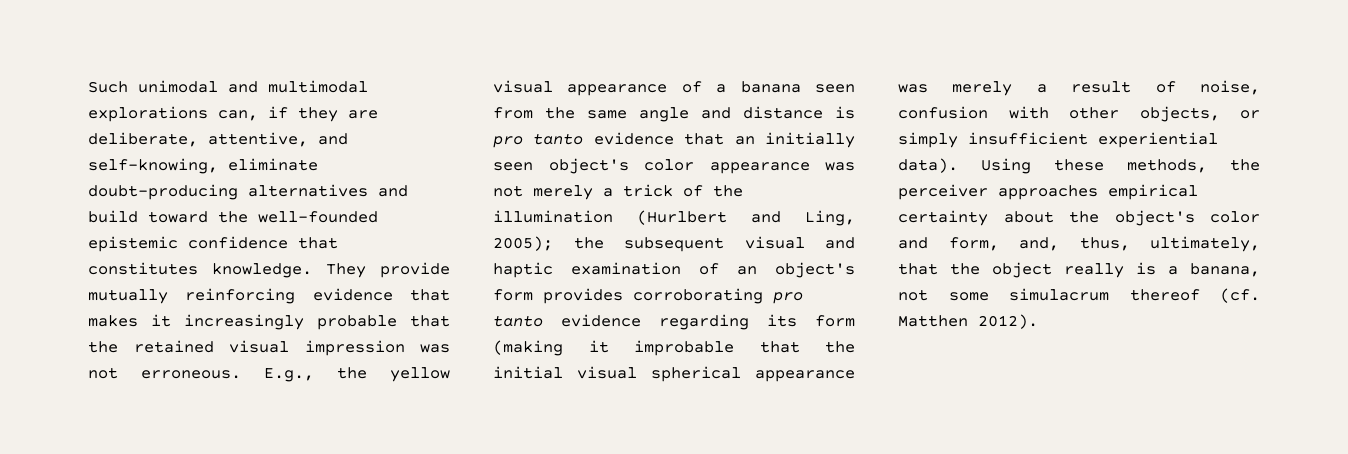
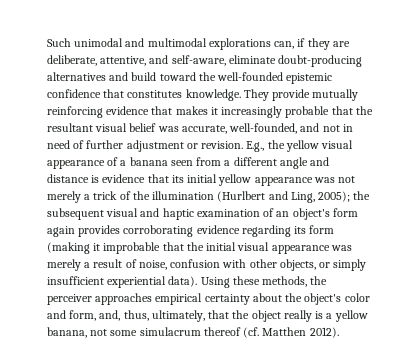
- Such unimodal and multimodal explorations can, if they are deliberate, attentive, and self-knowing, eliminate doubt-producing alternatives and build toward the well-founded epistemic confidence that constitutes knowledge.
+ Such unimodal and multimodal explorations can, if they are deliberate, attentive, and self-aware, eliminate doubt-producing alternatives and build toward the well-founded epistemic confidence that constitutes knowledge.
- They provide mutually reinforcing evidence that makes it increasingly probable that the retained visual impression was not erroneous.
+ They provide mutually reinforcing evidence that makes it increasingly probable that the resultant visual belief was accurate, well-founded, and not in need of further adjustment or revision.
- E.g., the yellow visual appearance of a banana seen from the same angle and distance is pro tanto evidence that an initially seen object's color appearance was not merely a trick of the illumination (Hurlbert and Ling, 2005);
+ E.g., the yellow visual appearance of a banana seen from a different angle and distance is evidence that its initial yellow appearance was not merely a trick of the illumination (Hurlbert and Ling, 2005);
- the subsequent visual and haptic examination of an object's form provides corroborating pro tanto evidence regarding its form (making it improbable that the initial visual spherical appearance was merely a result of noise, confusion with other objects, or simply insufficient experiential data).
+ the subsequent visual and haptic examination of an object's form again provides corroborating evidence regarding its form (making it improbable that the initial visual appearance was merely a result of noise, confusion with other objects, or simply insufficient experiential data).
- Using these methods, the perceiver approaches empirical certainty about the object's color and form, and, thus, ultimately, that the object really is a banana, not some simulacrum thereof (cf. Matthen 2012).
+ Using these methods, the perceiver approaches empirical certainty about the object's color and form, and, thus, ultimately, that the object really is a yellow banana, not some simulacrum thereof (cf. Matthen 2012).

